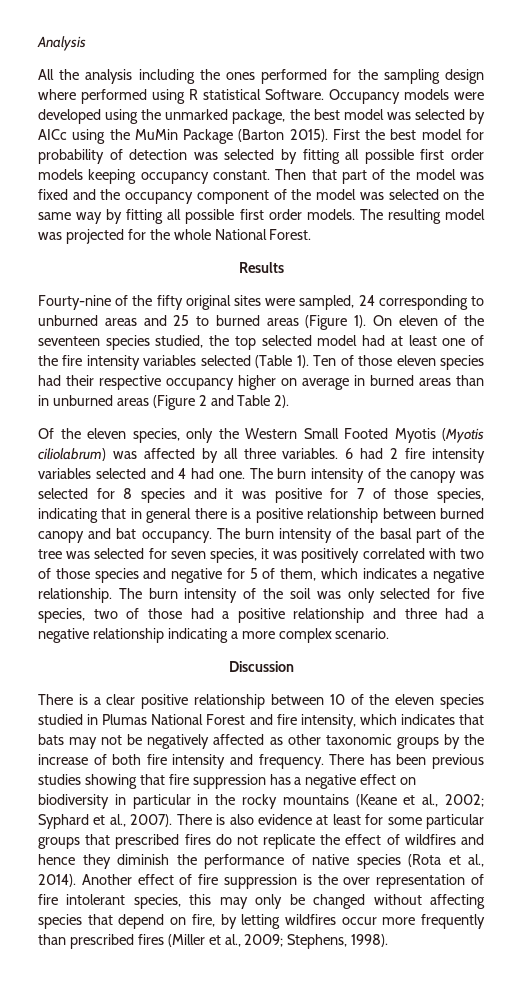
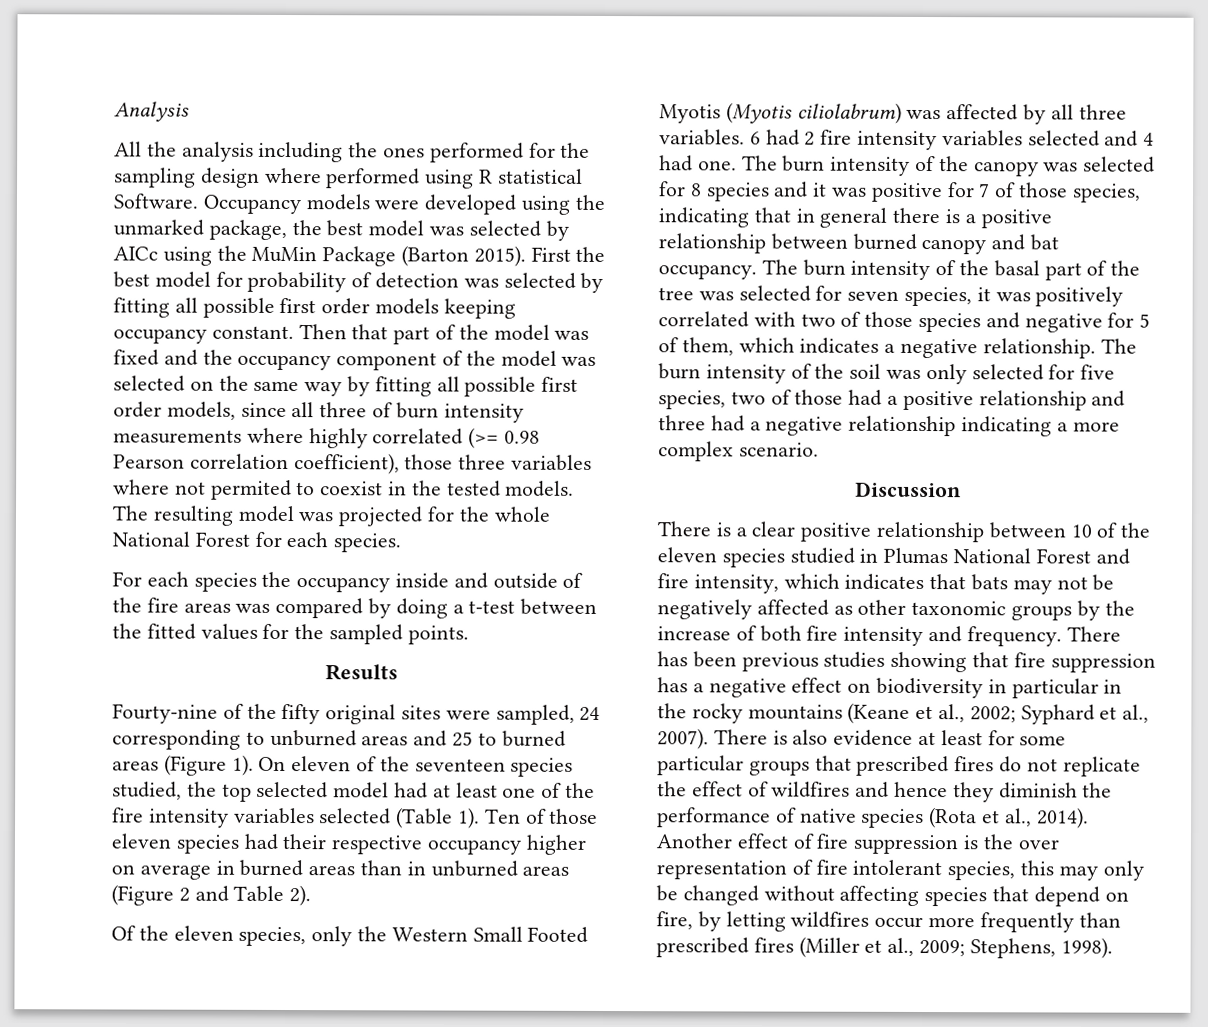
- Then that part of the model was fixed and the occupancy component of the model was selected on the same way by fitting all possible first order models.
+ Then that part of the model was fixed and the occupancy component of the model was selected on the same way by fitting all possible first order models, since all three of burn intensity measurements where highly correlated (>= 0.98 Pearson correlation coefficient), those three variables where not permited to coexist in the tested models.
- The resulting model was projected for the whole National Forest.
+ The resulting model was projected for the whole National Forest for each species.
+ For each species the occupancy inside and outside of the fire areas was compared by doing a t-test between the fitted values for the sampled points.

